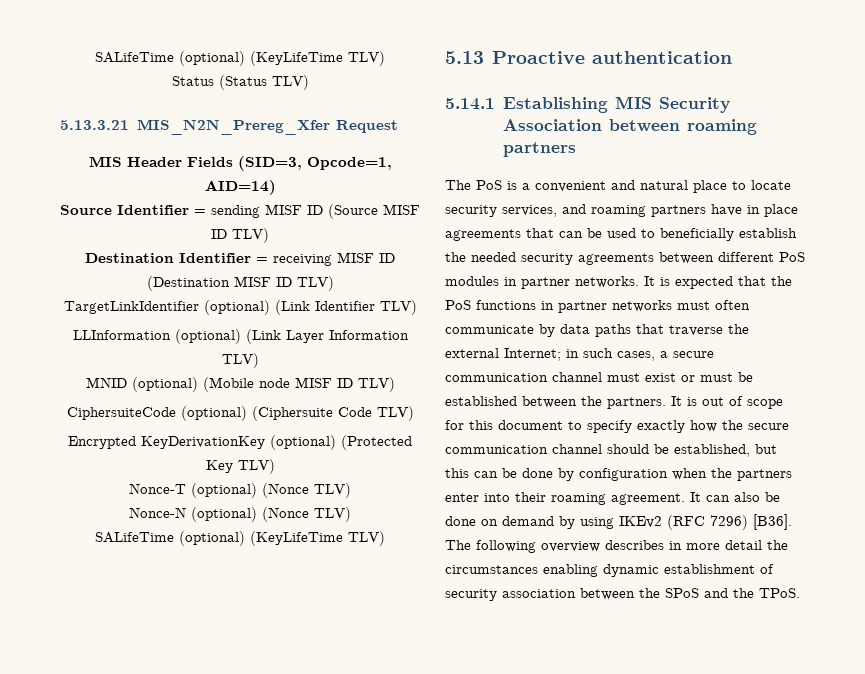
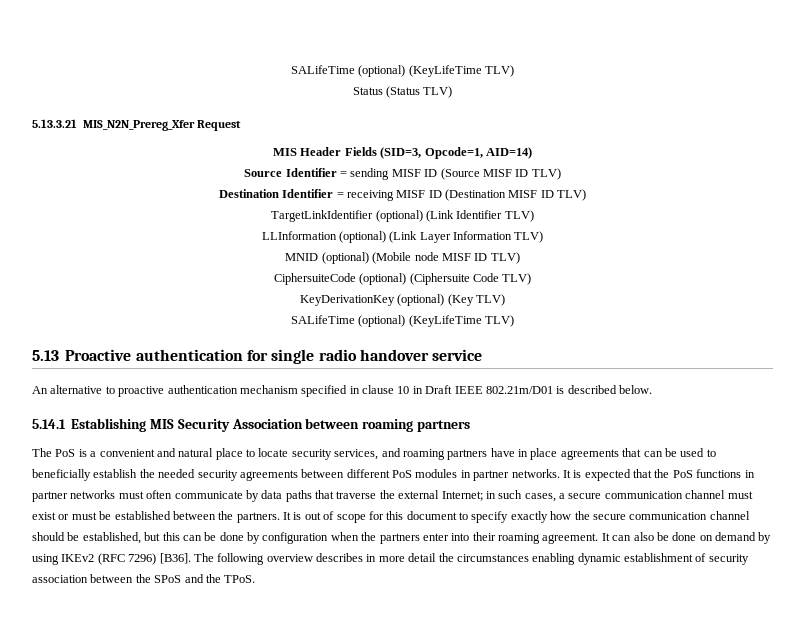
- Encrypted KeyDerivationKey (optional) (Protected Key TLV)
- Nonce-T (optional) (Nonce TLV)
- Nonce-N (optional) (Nonce TLV)
+ KeyDerivationKey (optional) (Key TLV)
- 5.13 Proactive authentication
+ 5.13 Proactive authentication for single radio handover service
+ An alternative to proactive authentication mechanism specified in clause 10 in Draft IEEE 802.21m/D01 is described below.

